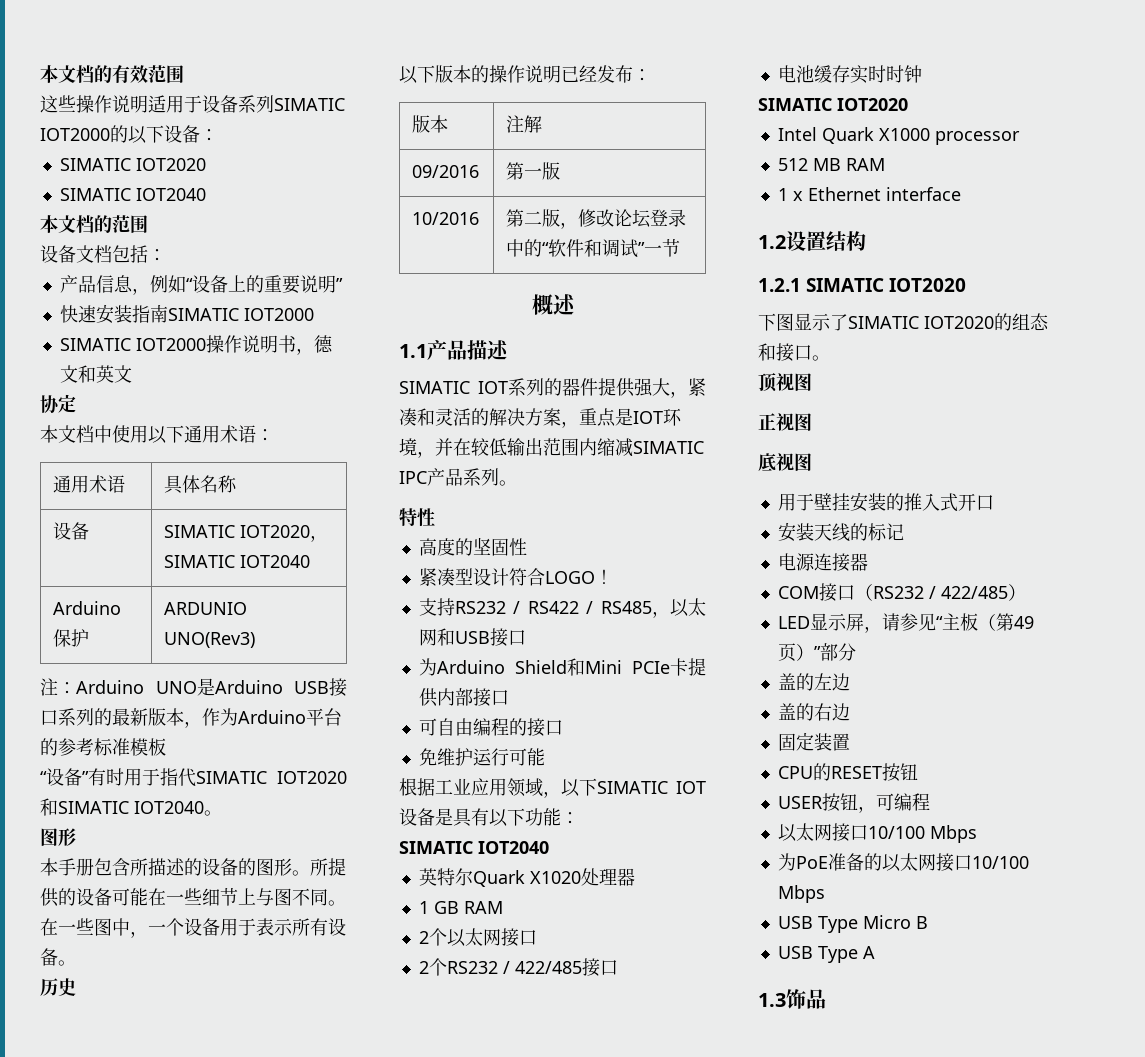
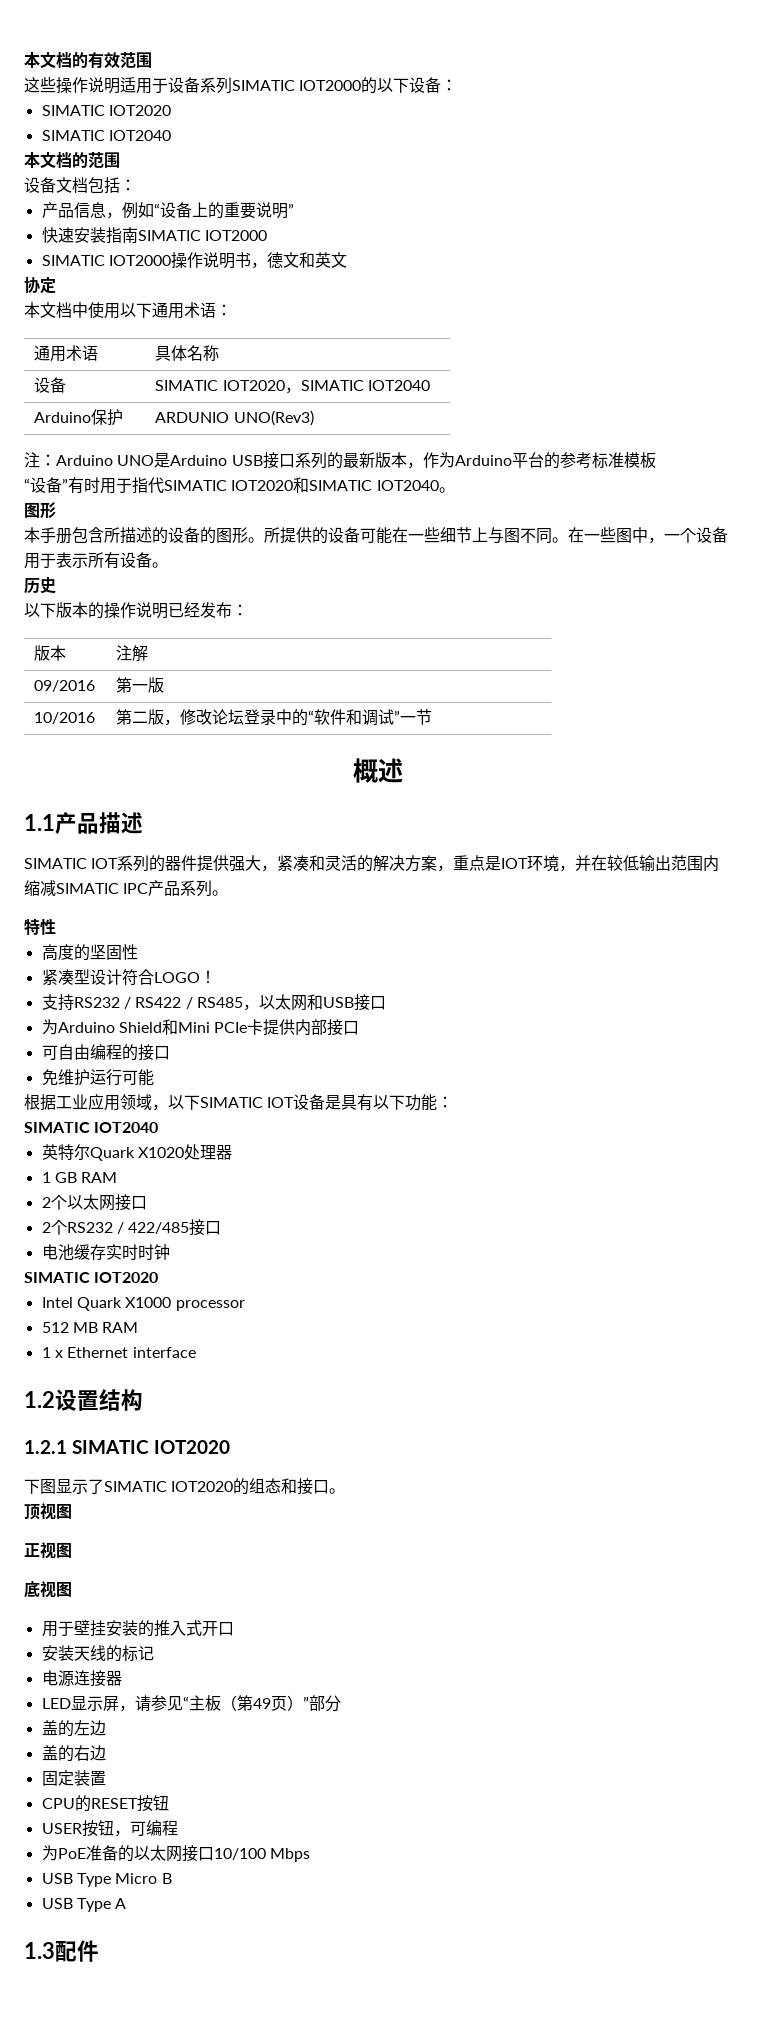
- COM接口（RS232 / 422/485）
  USER按钮，可编程
- 以太网接口10/100 Mbps
- 1.3饰品
+ 1.3配件

